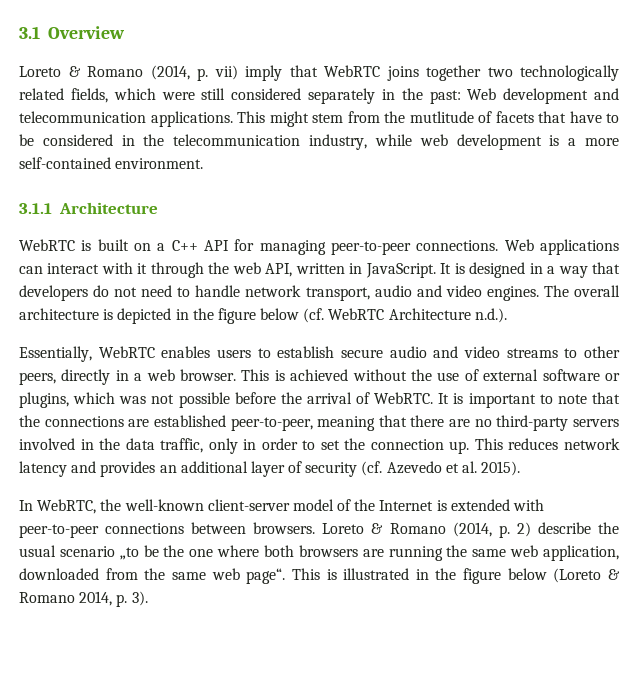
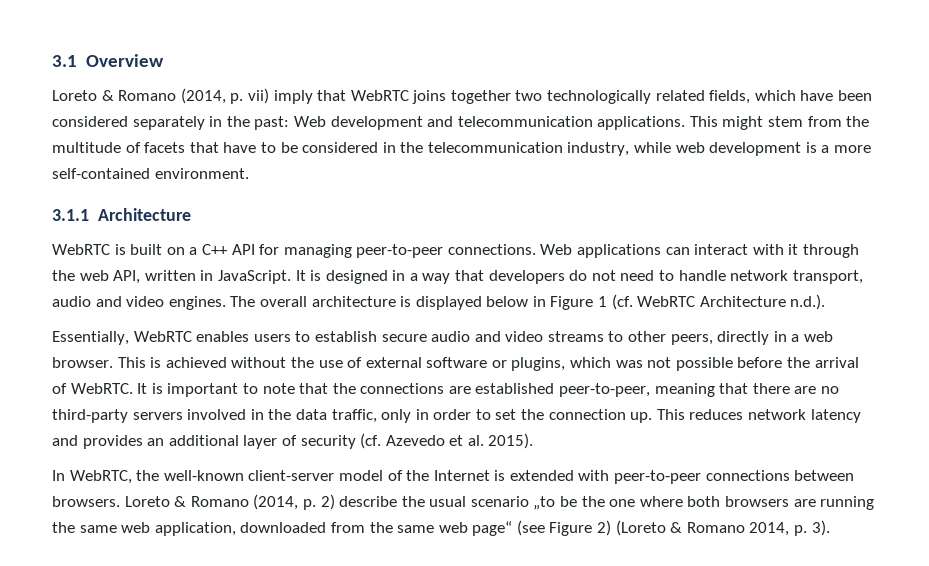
- Loreto & Romano (2014, p. vii) imply that WebRTC joins together two technologically related fields, which were still considered separately in the past: Web development and telecommunication applications.
+ Loreto & Romano (2014, p. vii) imply that WebRTC joins together two technologically related fields, which have been considered separately in the past: Web development and telecommunication applications.
- This might stem from the mutlitude of facets that have to be considered in the telecommunication industry, while web development is a more self-contained environment.
+ This might stem from the multitude of facets that have to be considered in the telecommunication industry, while web development is a more self-contained environment.
- The overall architecture is depicted in the figure below (cf. WebRTC Architecture n.d.).
+ The overall architecture is displayed below in Figure 1 (cf. WebRTC Architecture n.d.).
- Loreto & Romano (2014, p. 2) describe the usual scenario „to be the one where both browsers are running the same web application, downloaded from the same web page“. This is illustrated in the figure below (Loreto & Romano 2014, p. 3).
+ Loreto & Romano (2014, p. 2) describe the usual scenario „to be the one where both browsers are running the same web application, downloaded from the same web page“ (see Figure 2) (Loreto & Romano 2014, p. 3).

